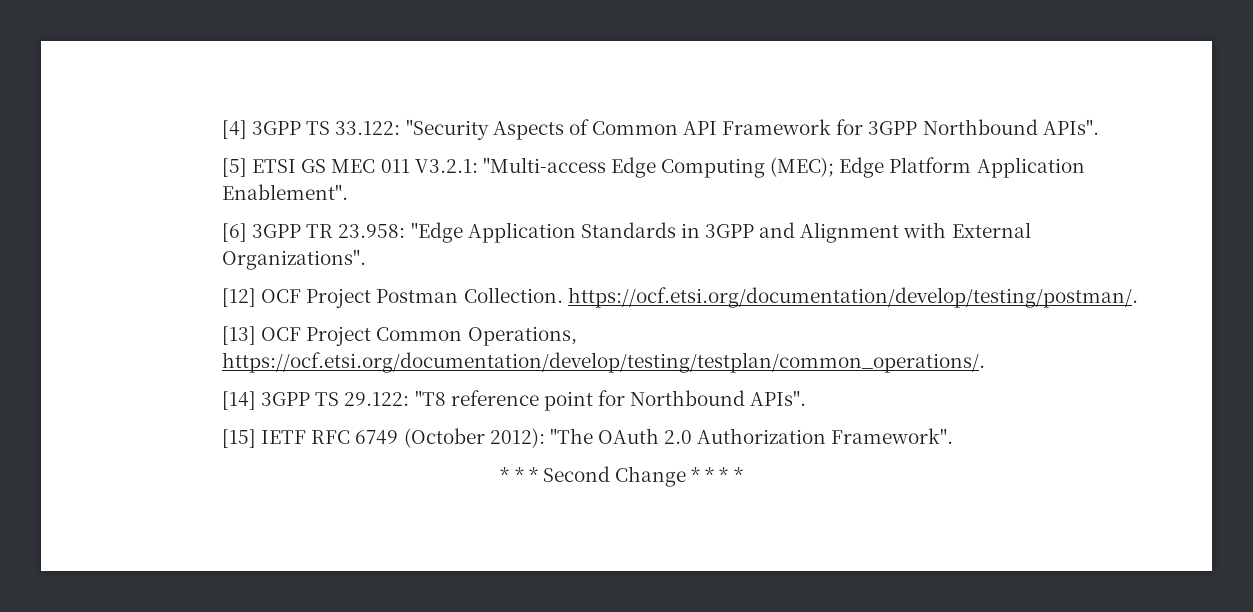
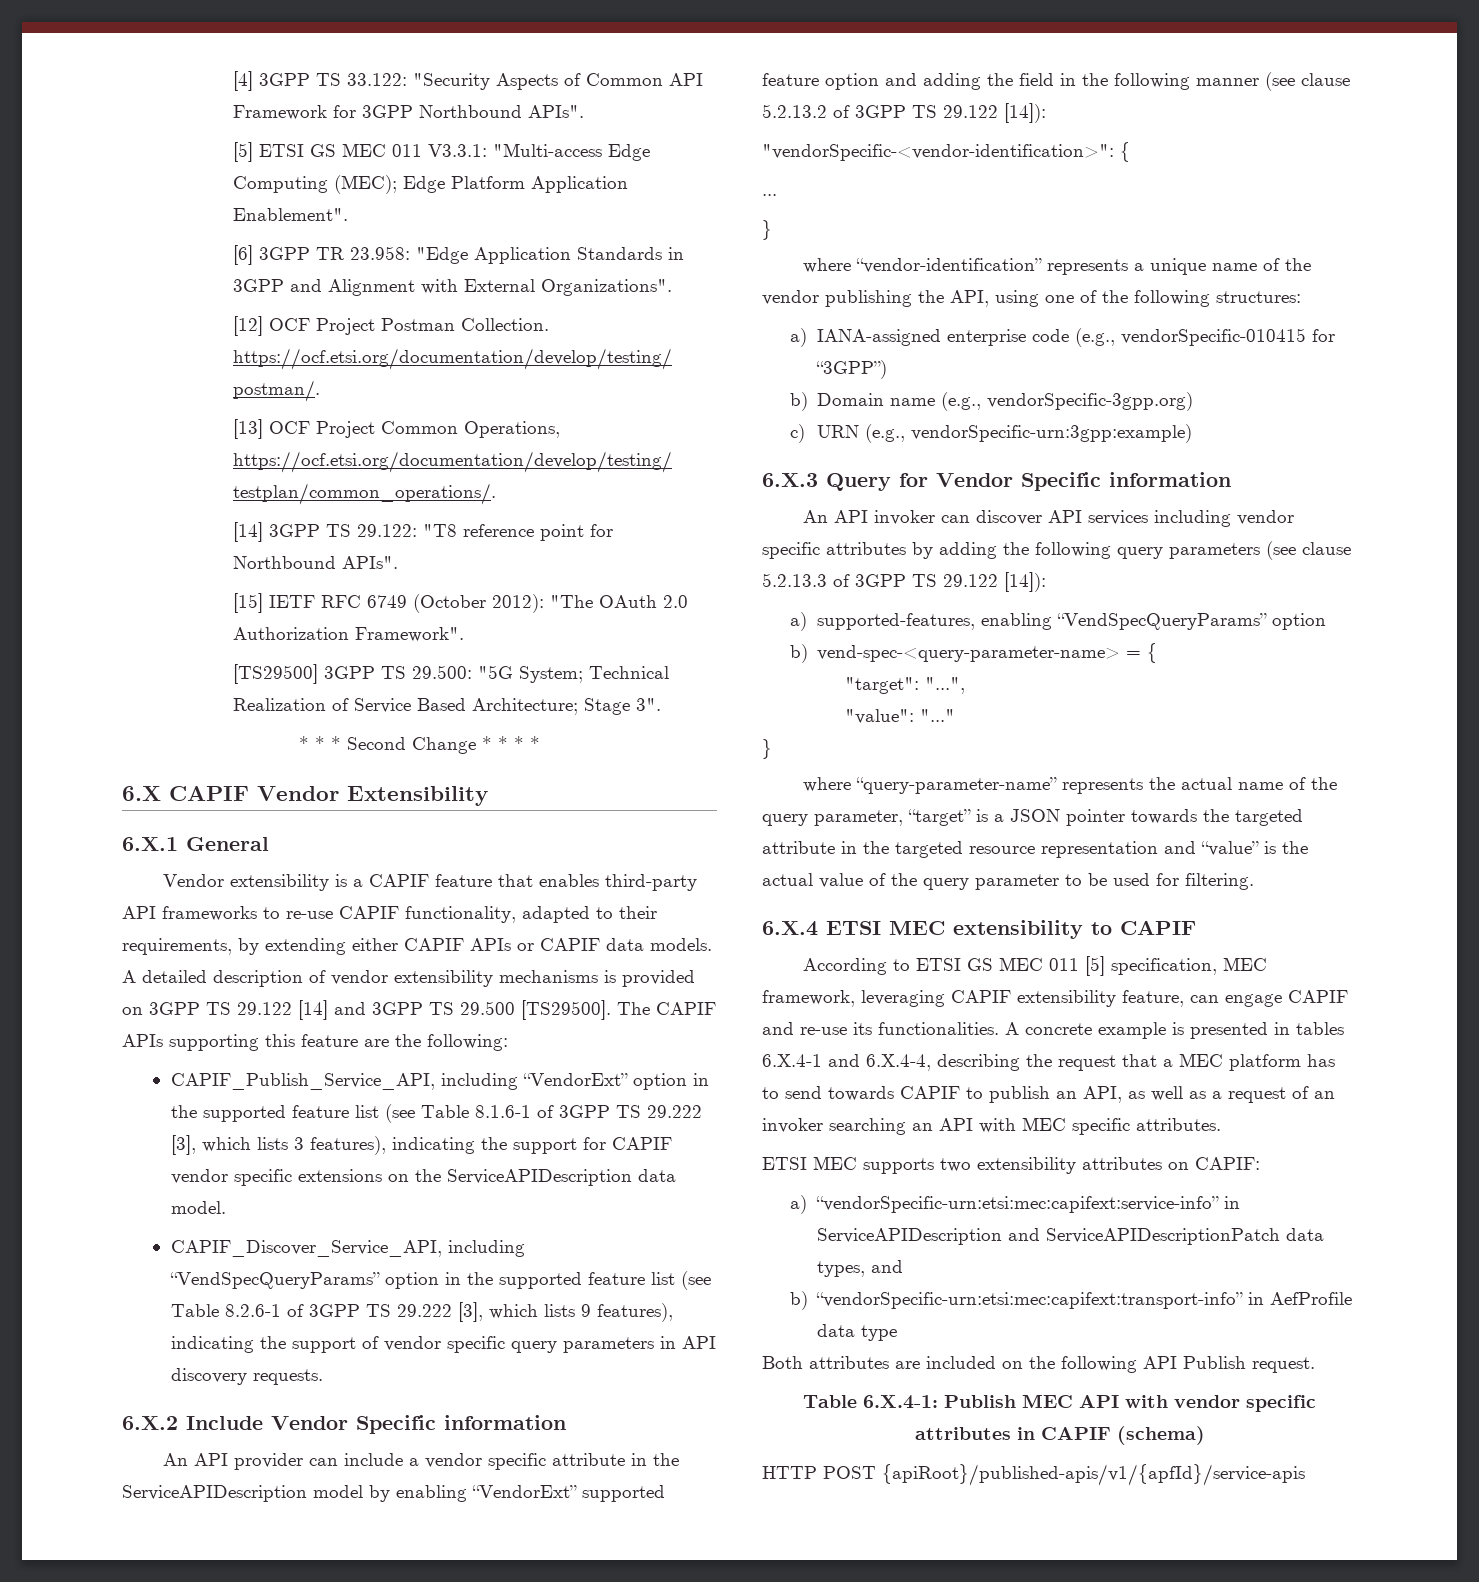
- [5] ETSI GS MEC 011 V3.2.1: "Multi-access Edge Computing (MEC); Edge Platform Application Enablement".
+ [5] ETSI GS MEC 011 V3.3.1: "Multi-access Edge Computing (MEC); Edge Platform Application Enablement".
+ [TS29500] 3GPP TS 29.500: "5G System; Technical Realization of Service Based Architecture; Stage 3".
+ 6.X CAPIF Vendor Extensibility
+ 6.X.1 General
+ Vendor extensibility is a CAPIF feature that enables third-party API frameworks to re-use CAPIF functionality, adapted to their requirements, by extending either CAPIF APIs or CAPIF data models. A detailed description of vendor extensibility mechanisms is provided on 3GPP TS 29.122 [14] and 3GPP TS 29.500 [TS29500]. The CAPIF APIs supporting this feature are the following:
+ CAPIF_Publish_Service_API, including “VendorExt” option in the supported feature list (see Table 8.1.6-1 of 3GPP TS 29.222 [3], which lists 3 features), indicating the support for CAPIF vendor specific extensions on the ServiceAPIDescription data model.
+ CAPIF_Discover_Service_API, including “VendSpecQueryParams” option in the supported feature list (see Table 8.2.6-1 of 3GPP TS 29.222 [3], which lists 9 features), indicating the support of vendor specific query parameters in API discovery requests.
+ 6.X.2 Include Vendor Specific information
+ An API provider can include a vendor specific attribute in the ServiceAPIDescription model by enabling “VendorExt” supported feature option and adding the field in the following manner (see clause 5.2.13.2 of 3GPP TS 29.122 [14]):
+ "vendorSpecific-<vendor-identification>": {
+ ...
+ }
+ where “vendor-identification” represents a unique name of the vendor publishing the API, using one of the following structures:
+ a) IANA-assigned enterprise code (e.g., vendorSpecific-010415 for “3GPP”)
+ b) Domain name (e.g., vendorSpecific-3gpp.org)
+ c) URN (e.g., vendorSpecific-urn:3gpp:example)
+ 6.X.3 Query for Vendor Specific information
+ An API invoker can discover API services including vendor specific attributes by adding the following query parameters (see clause 5.2.13.3 of 3GPP TS 29.122 [14]):
+ a) supported-features, enabling “VendSpecQueryParams” option
+ b) vend-spec-<query-parameter-name> = {
+ "target": "...",
+ "value": "..."
+ }
+ where “query-parameter-name” represents the actual name of the query parameter, “target” is a JSON pointer towards the targeted attribute in the targeted resource representation and “value” is the actual value of the query parameter to be used for filtering.
+ 6.X.4 ETSI MEC extensibility to CAPIF
+ According to ETSI GS MEC 011 [5] specification, MEC framework, leveraging CAPIF extensibility feature, can engage CAPIF and re-use its functionalities. A concrete example is presented in tables 6.X.4-1 and 6.X.4-4, describing the request that a MEC platform has to send towards CAPIF to publish an API, as well as a request of an invoker searching an API with MEC specific attributes.
+ ETSI MEC supports two extensibility attributes on CAPIF:
+ a) “vendorSpecific-urn:etsi:mec:capifext:service-info” in ServiceAPIDescription and ServiceAPIDescriptionPatch data types, and
+ b) “vendorSpecific-urn:etsi:mec:capifext:transport-info” in AefProfile data type
+ Both attributes are included on the following API Publish request.
+ Table 6.X.4-1: Publish MEC API with vendor specific attributes in CAPIF (schema)
+ HTTP POST {apiRoot}/published-apis/v1/{apfId}/service-apis

